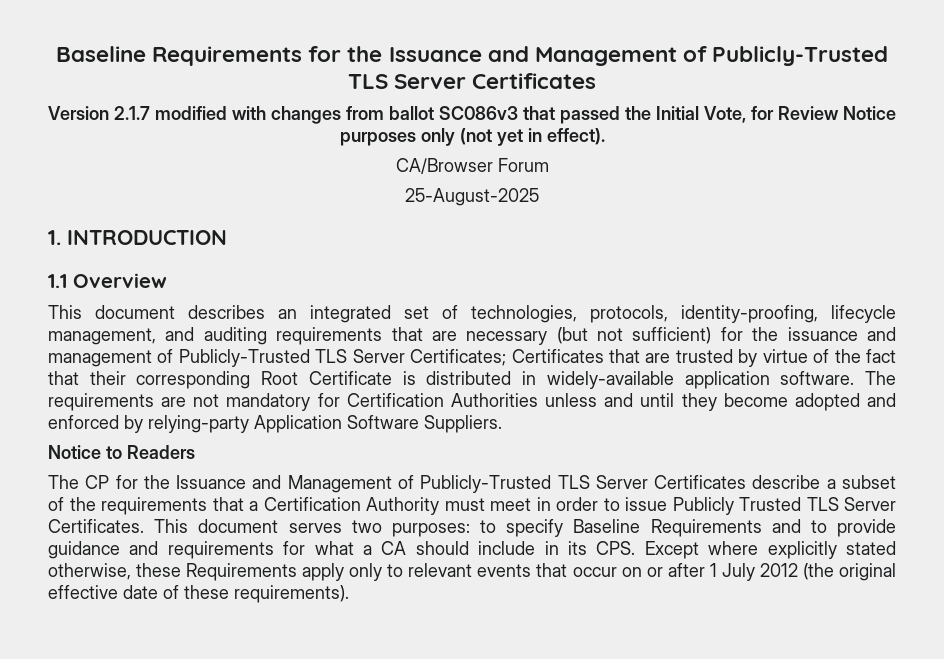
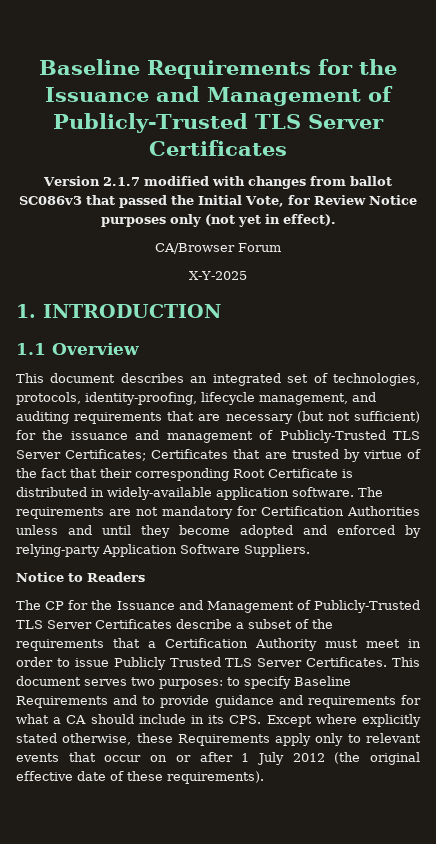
- 25-August-2025
+ X-Y-2025

